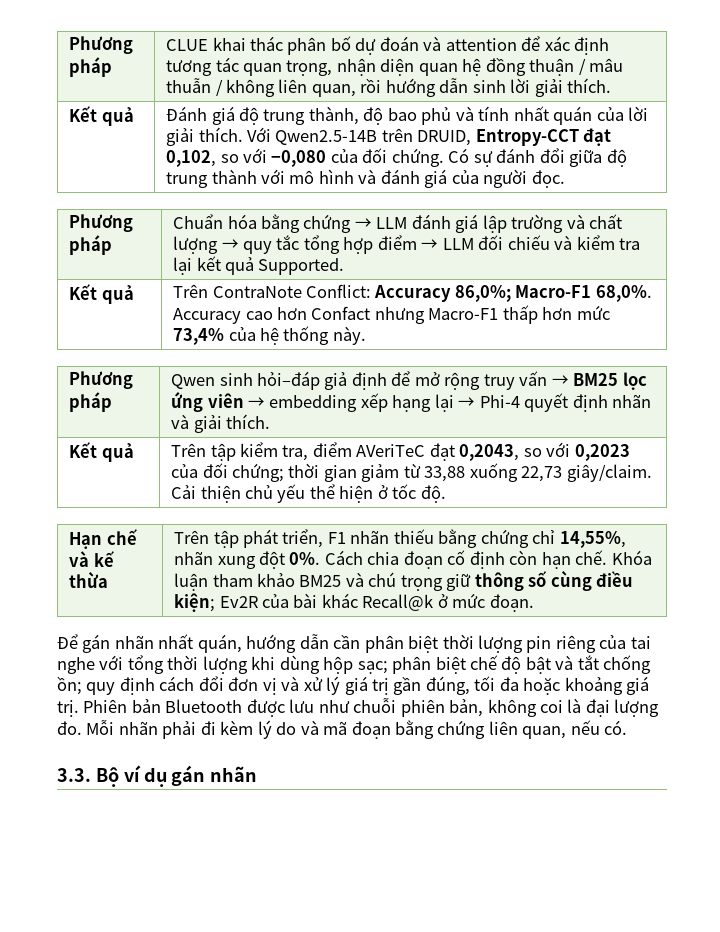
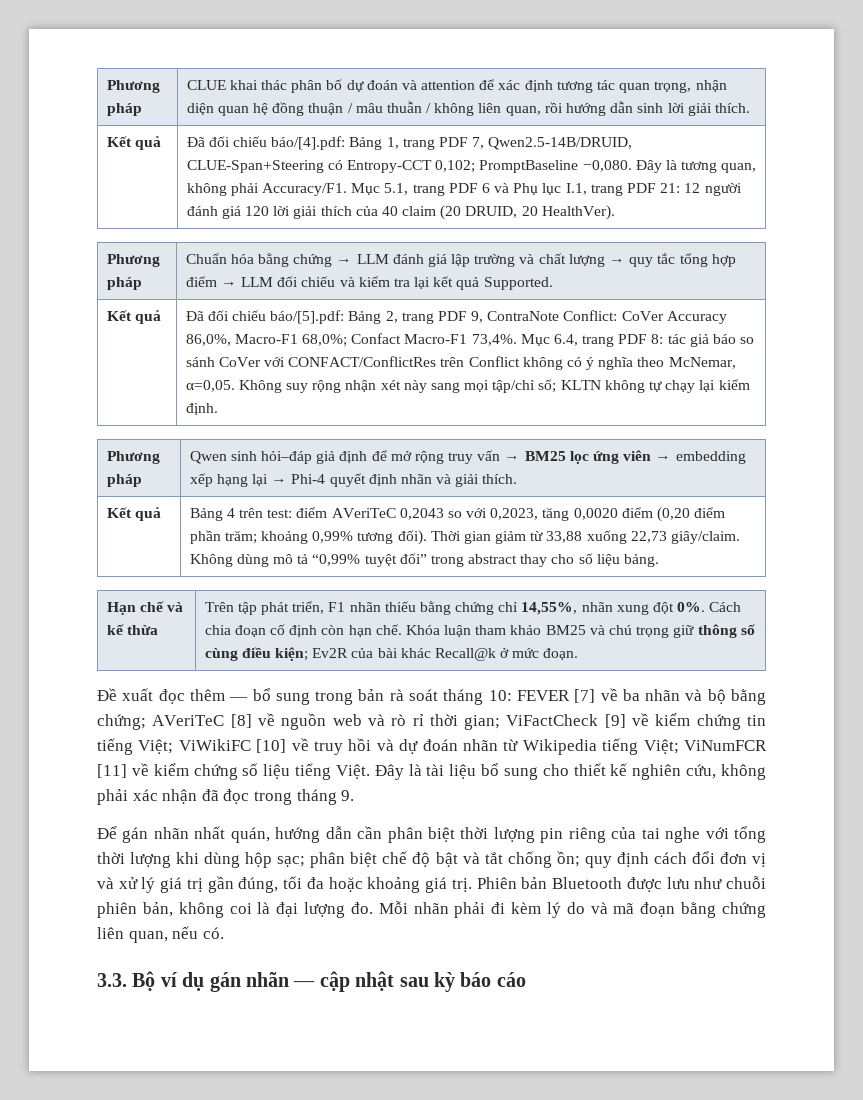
- Đánh giá độ trung thành, độ bao phủ và tính nhất quán của lời giải thích. Với Qwen2.5-14B trên DRUID, Entropy-CCT đạt 0,102, so với −0,080 của đối chứng. Có sự đánh đổi giữa độ trung thành với mô hình và đánh giá của người đọc.
+ Đã đối chiếu báo/[4].pdf: Bảng 1, trang PDF 7, Qwen2.5-14B/DRUID, CLUE-Span+Steering có Entropy-CCT 0,102; PromptBaseline −0,080. Đây là tương quan, không phải Accuracy/F1. Mục 5.1, trang PDF 6 và Phụ lục I.1, trang PDF 21: 12 người đánh giá 120 lời giải thích của 40 claim (20 DRUID, 20 HealthVer).
- Trên ContraNote Conflict: Accuracy 86,0%; Macro-F1 68,0%. Accuracy cao hơn Confact nhưng Macro-F1 thấp hơn mức 73,4% của hệ thống này.
+ Đã đối chiếu báo/[5].pdf: Bảng 2, trang PDF 9, ContraNote Conflict: CoVer Accuracy 86,0%, Macro-F1 68,0%; Confact Macro-F1 73,4%. Mục 6.4, trang PDF 8: tác giả báo so sánh CoVer với CONFACT/ConflictRes trên Conflict không có ý nghĩa theo McNemar, α=0,05. Không suy rộng nhận xét này sang mọi tập/chỉ số; KLTN không tự chạy lại kiểm định.
- Trên tập kiểm tra, điểm AVeriTeC đạt 0,2043, so với 0,2023 của đối chứng; thời gian giảm từ 33,88 xuống 22,73 giây/claim.
+ Bảng 4 trên test: điểm AVeriTeC 0,2043 so với 0,2023, tăng 0,0020 điểm (0,20 điểm phần trăm; khoảng 0,99% tương đối). Thời gian giảm từ 33,88 xuống 22,73 giây/claim.
- Cải thiện chủ yếu thể hiện ở tốc độ.
+ Không dùng mô tả “0,99% tuyệt đối” trong abstract thay cho số liệu bảng.
+ Đề xuất đọc thêm — bổ sung trong bản rà soát tháng 10: FEVER [7] về ba nhãn và bộ bằng chứng; AVeriTeC [8] về nguồn web và rò rỉ thời gian; ViFactCheck [9] về kiểm chứng tin tiếng Việt; ViWikiFC [10] về truy hồi và dự đoán nhãn từ Wikipedia tiếng Việt; ViNumFCR [11] về kiểm chứng số liệu tiếng Việt. Đây là tài liệu bổ sung cho thiết kế nghiên cứu, không phải xác nhận đã đọc trong tháng 9.
- 3.3. Bộ ví dụ gán nhãn
+ 3.3. Bộ ví dụ gán nhãn — cập nhật sau kỳ báo cáo

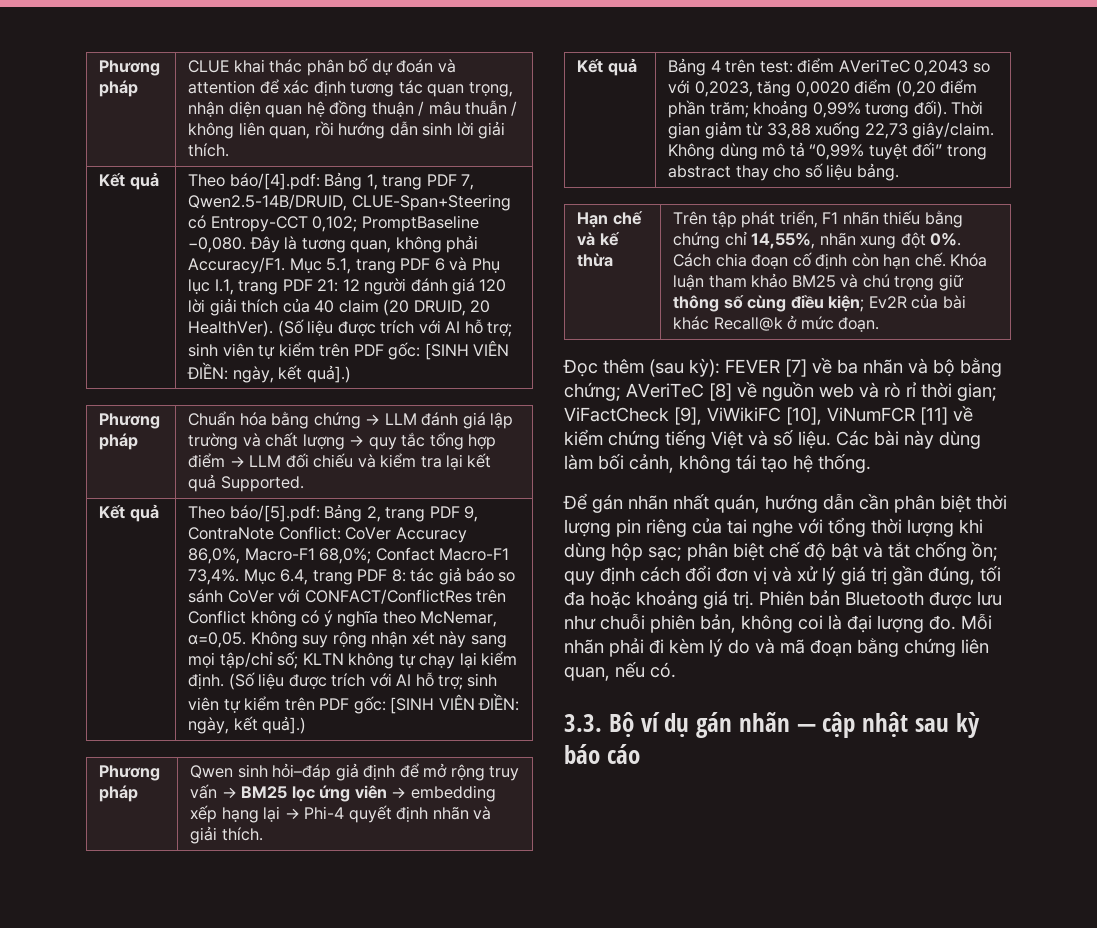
- Đã đối chiếu báo/[4].pdf: Bảng 1, trang PDF 7, Qwen2.5-14B/DRUID, CLUE-Span+Steering có Entropy-CCT 0,102; PromptBaseline −0,080.
+ Theo báo/[4].pdf: Bảng 1, trang PDF 7, Qwen2.5-14B/DRUID, CLUE-Span+Steering có Entropy-CCT 0,102; PromptBaseline −0,080.
- Mục 5.1, trang PDF 6 và Phụ lục I.1, trang PDF 21: 12 người đánh giá 120 lời giải thích của 40 claim (20 DRUID, 20 HealthVer).
+ Mục 5.1, trang PDF 6 và Phụ lục I.1, trang PDF 21: 12 người đánh giá 120 lời giải thích của 40 claim (20 DRUID, 20 HealthVer). (Số liệu được trích với AI hỗ trợ; sinh viên tự kiểm trên PDF gốc: [SINH VIÊN ĐIỀN: ngày, kết quả].)
- Đã đối chiếu báo/[5].pdf: Bảng 2, trang PDF 9, ContraNote Conflict: CoVer Accuracy 86,0%, Macro-F1 68,0%; Confact Macro-F1 73,4%.
+ Theo báo/[5].pdf: Bảng 2, trang PDF 9, ContraNote Conflict: CoVer Accuracy 86,0%, Macro-F1 68,0%; Confact Macro-F1 73,4%.
- Không suy rộng nhận xét này sang mọi tập/chỉ số; KLTN không tự chạy lại kiểm định.
+ Không suy rộng nhận xét này sang mọi tập/chỉ số; KLTN không tự chạy lại kiểm định. (Số liệu được trích với AI hỗ trợ; sinh viên tự kiểm trên PDF gốc: [SINH VIÊN ĐIỀN: ngày, kết quả].)
- Đề xuất đọc thêm — bổ sung trong bản rà soát tháng 10: FEVER [7] về ba nhãn và bộ bằng chứng; AVeriTeC [8] về nguồn web và rò rỉ thời gian; ViFactCheck [9] về kiểm chứng tin tiếng Việt; ViWikiFC [10] về truy hồi và dự đoán nhãn từ Wikipedia tiếng Việt; ViNumFCR [11] về kiểm chứng số liệu tiếng Việt. Đây là tài liệu bổ sung cho thiết kế nghiên cứu, không phải xác nhận đã đọc trong tháng 9.
+ Đọc thêm (sau kỳ): FEVER [7] về ba nhãn và bộ bằng chứng; AVeriTeC [8] về nguồn web và rò rỉ thời gian; ViFactCheck [9], ViWikiFC [10], ViNumFCR [11] về kiểm chứng tiếng Việt và số liệu. Các bài này dùng làm bối cảnh, không tái tạo hệ thống.

